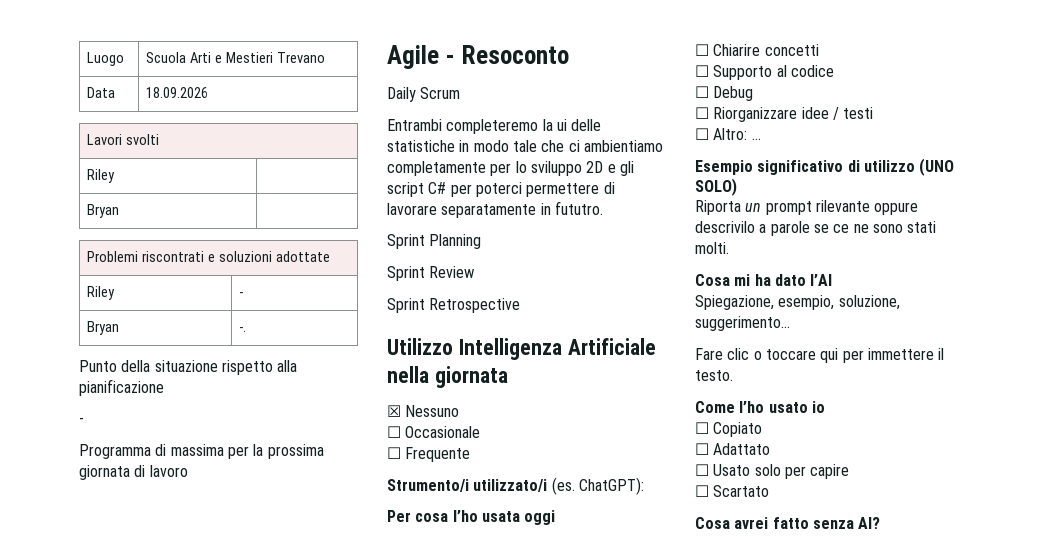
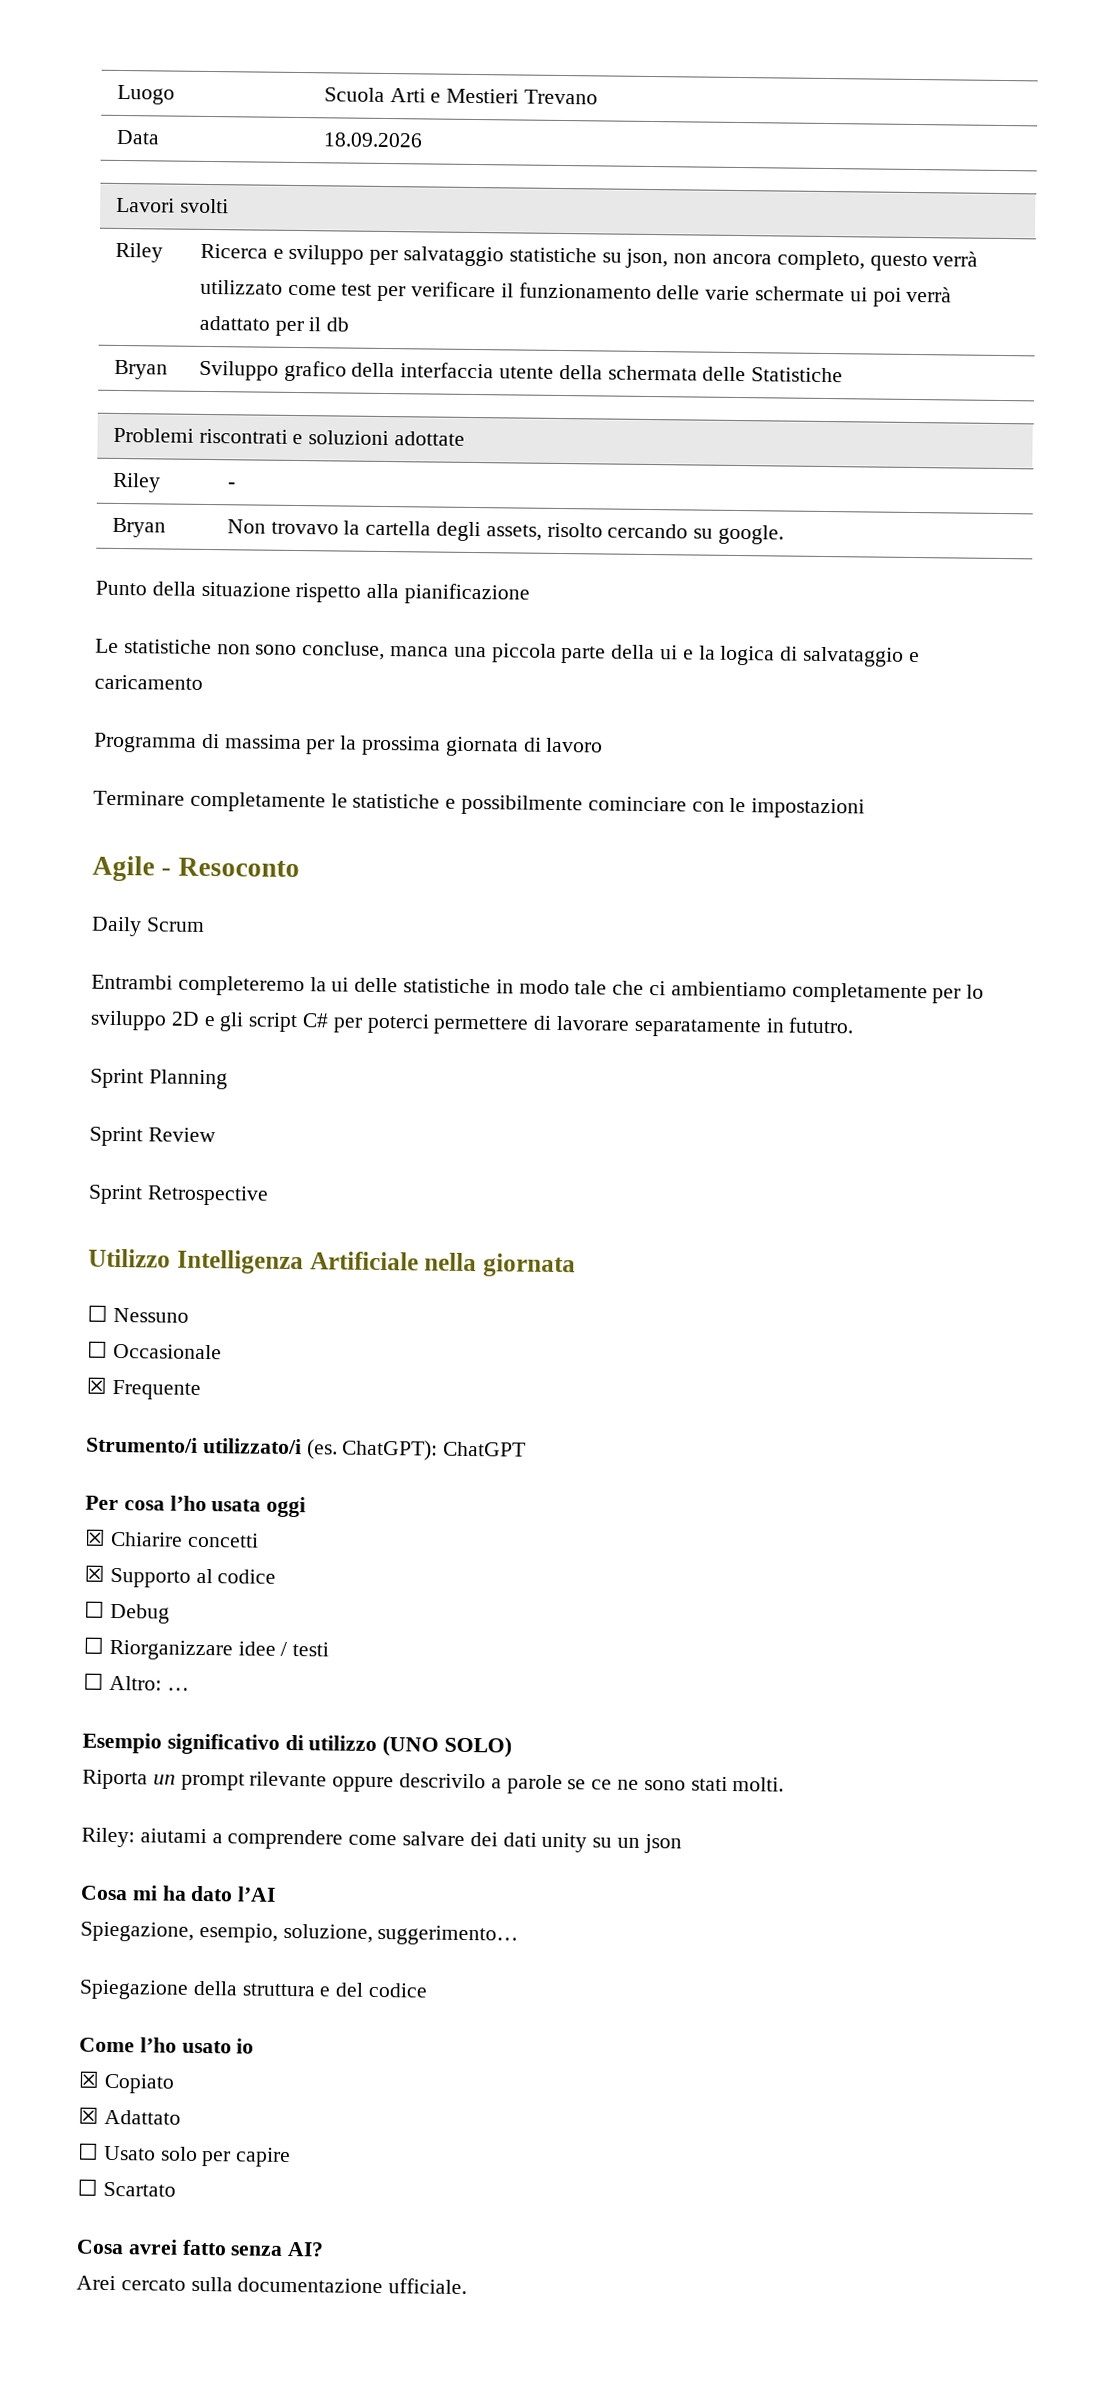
  Lavori svolti
- Riley |
- Bryan |
+ Riley | Ricerca e sviluppo per salvataggio statistiche su json, non ancora completo, questo verrà utilizzato come test per verificare il funzionamento delle varie schermate ui poi verrà adattato per il db
+ Bryan | Sviluppo grafico della interfaccia utente della schermata delle Statistiche
- Bryan | -.
+ Bryan | Non trovavo la cartella degli assets, risolto cercando su google.
  Punto della situazione rispetto alla pianificazione
- -
+ Le statistiche non sono concluse, manca una piccola parte della ui e la logica di salvataggio e caricamento
+ Terminare completamente le statistiche e possibilmente cominciare con le impostazioni
- ☒ Nessuno
+ ☐ Nessuno
- ☐ Frequente
+ ☒ Frequente
- ChatGPT):
+ ChatGPT): ChatGPT
- ☐ Chiarire concetti
+ ☒ Chiarire concetti
- ☐ Supporto al codice
+ ☒ Supporto al codice
+ Riley: aiutami a comprendere come salvare dei dati unity su un json
- Fare clic o toccare qui per immettere il testo.
+ Spiegazione della struttura e del codice
- ☐ Copiato
+ ☒ Copiato
- ☐ Adattato
+ ☒ Adattato
+ Arei cercato sulla documentazione ufficiale.

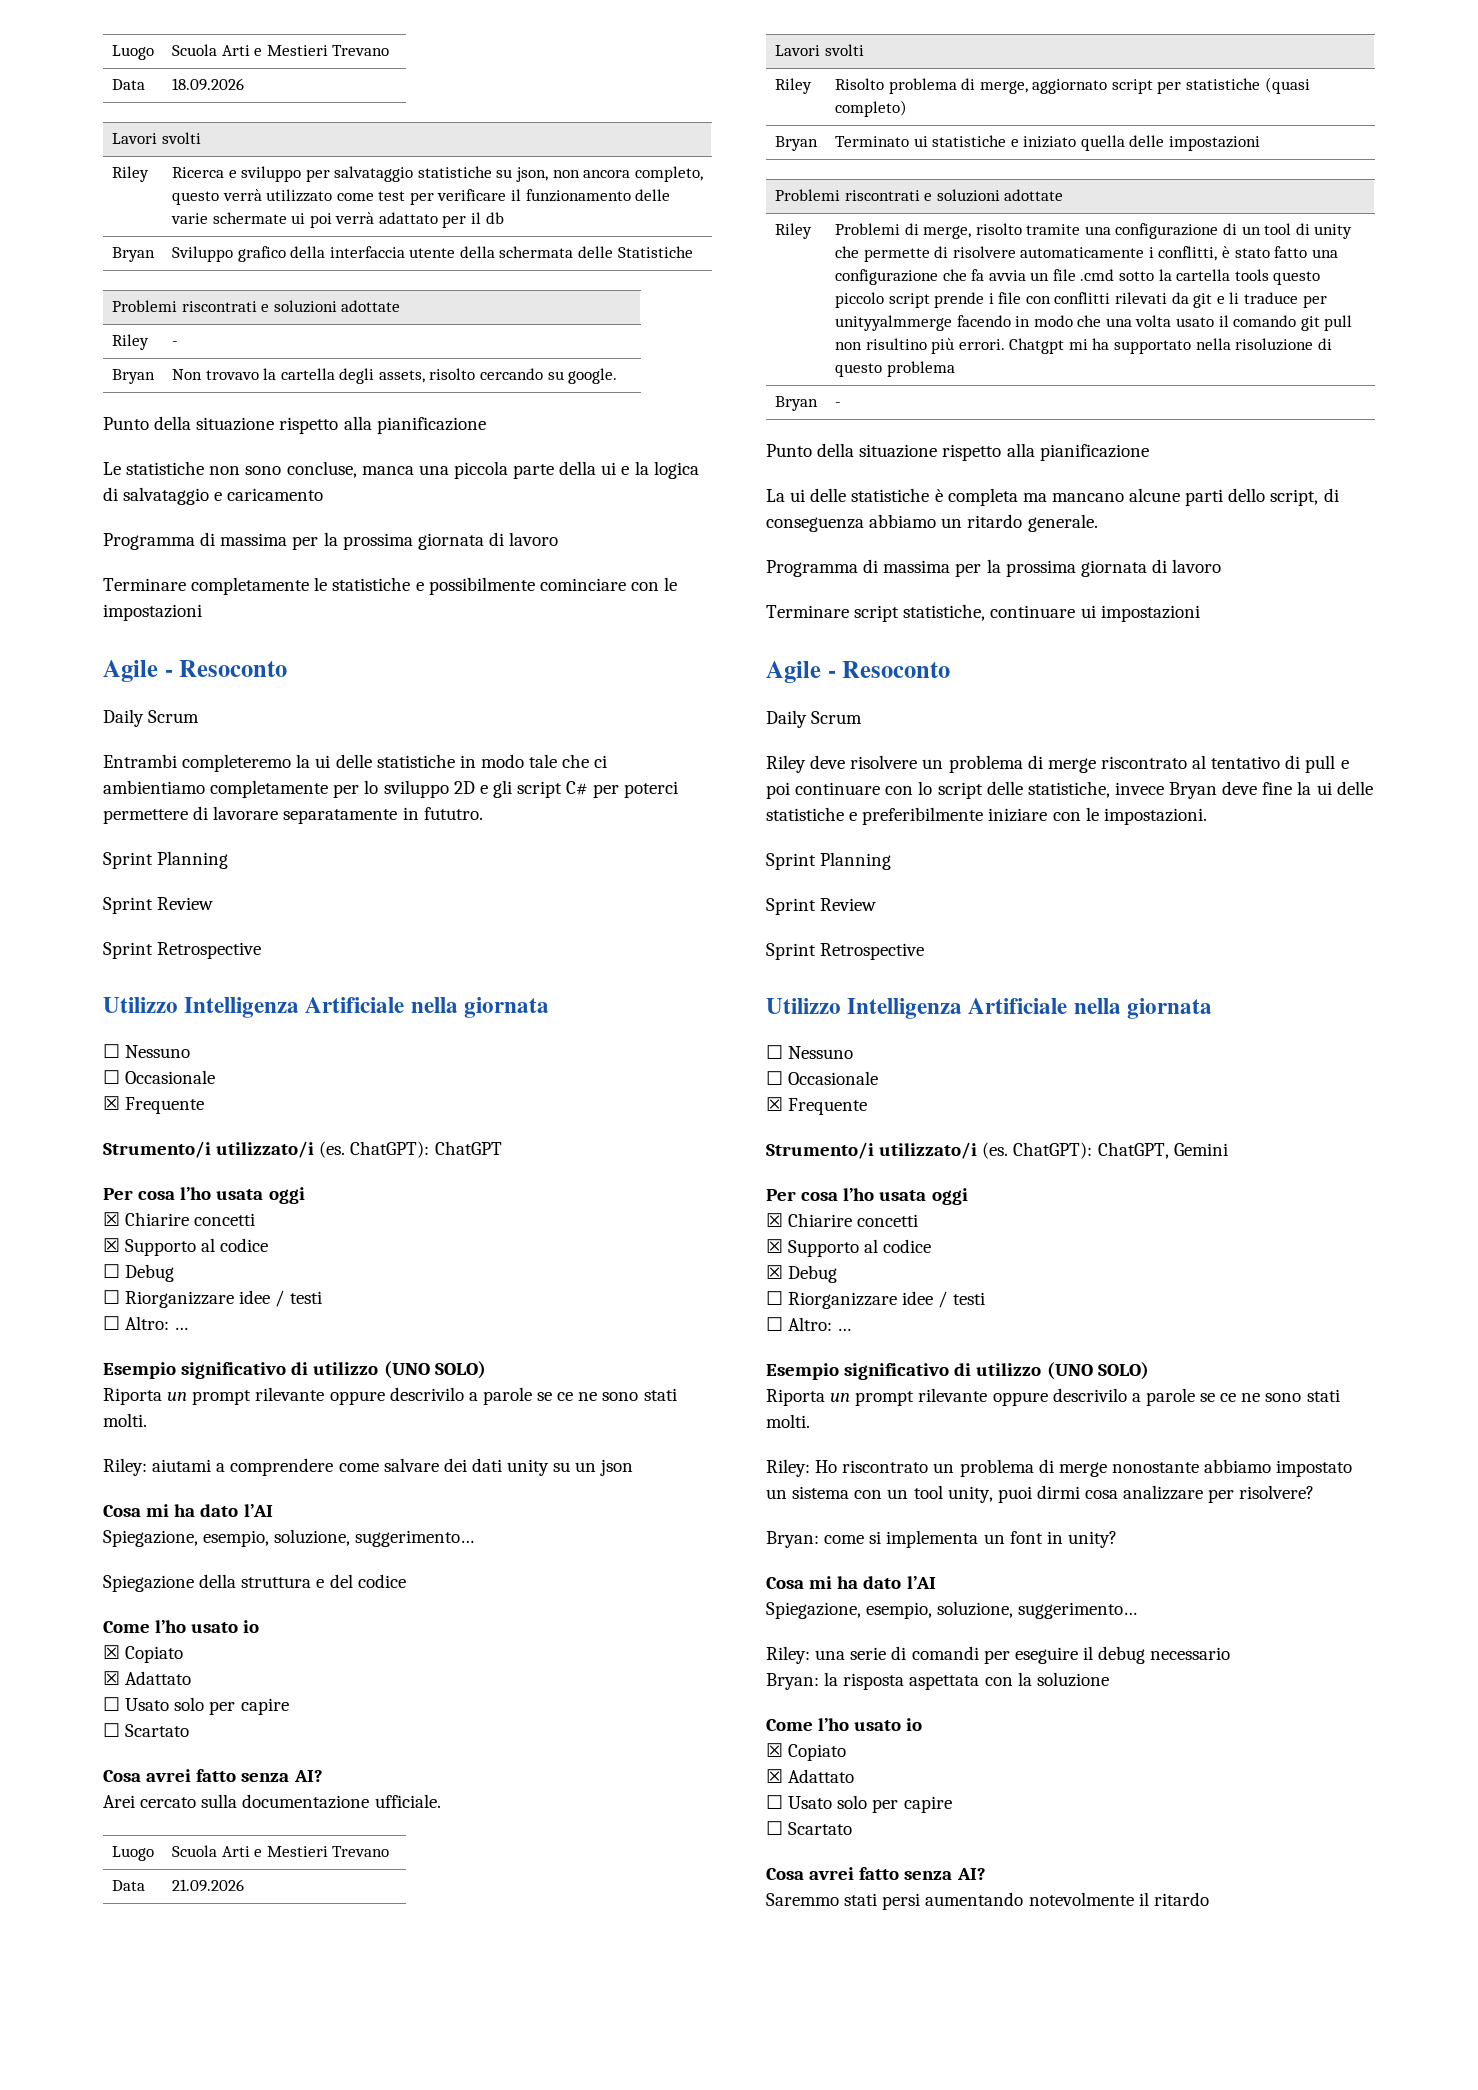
  Arei cercato sulla documentazione ufficiale.
+ Luogo | Scuola Arti e Mestieri Trevano
+ Data | 21.09.2026
+ Lavori svolti
+ Riley | Risolto problema di merge, aggiornato script per statistiche (quasi completo)
+ Bryan | Terminato ui statistiche e iniziato quella delle impostazioni
+ Problemi riscontrati e soluzioni adottate
+ Riley | Problemi di merge, risolto tramite una configurazione di un tool di unity che permette di risolvere automaticamente i conflitti, è stato fatto una configurazione che fa avvia un file .cmd sotto la cartella tools questo piccolo script prende i file con conflitti rilevati da git e li traduce per unityyalmmerge facendo in modo che una volta usato il comando git pull non risultino più errori. Chatgpt mi ha supportato nella risoluzione di questo problema
+ Bryan | -
+ Punto della situazione rispetto alla pianificazione
+ La ui delle statistiche è completa ma mancano alcune parti dello script, di conseguenza abbiamo un ritardo generale.
+ Programma di massima per la prossima giornata di lavoro
+ Terminare script statistiche, continuare ui impostazioni
+ Agile - Resoconto
+ Daily Scrum
+ Riley deve risolvere un problema di merge riscontrato al tentativo di pull e poi continuare con lo script delle statistiche, invece Bryan deve fine la ui delle statistiche e preferibilmente iniziare con le impostazioni.
+ Sprint Planning
+ Sprint Review
+ Sprint Retrospective
+ Utilizzo Intelligenza Artificiale nella giornata
+ ☐ Nessuno
+ ☐ Occasionale
+ ☒ Frequente
+ Strumento/i utilizzato/i (es. ChatGPT): ChatGPT, Gemini
+ Per cosa l’ho usata oggi
+ ☒ Chiarire concetti
+ ☒ Supporto al codice
+ ☒ Debug
+ ☐ Riorganizzare idee / testi
+ ☐ Altro: …
+ Esempio significativo di utilizzo (UNO SOLO)
+ Riporta un prompt rilevante oppure descrivilo a parole se ce ne sono stati molti.
+ Riley: Ho riscontrato un problema di merge nonostante abbiamo impostato un sistema con un tool unity, puoi dirmi cosa analizzare per risolvere?
+ Bryan: come si implementa un font in unity?
+ Cosa mi ha dato l’AI
+ Spiegazione, esempio, soluzione, suggerimento…
+ Riley: una serie di comandi per eseguire il debug necessario
+ Bryan: la risposta aspettata con la soluzione
+ Come l’ho usato io
+ ☒ Copiato
+ ☒ Adattato
+ ☐ Usato solo per capire
+ ☐ Scartato
+ Cosa avrei fatto senza AI?
+ Saremmo stati persi aumentando notevolmente il ritardo

